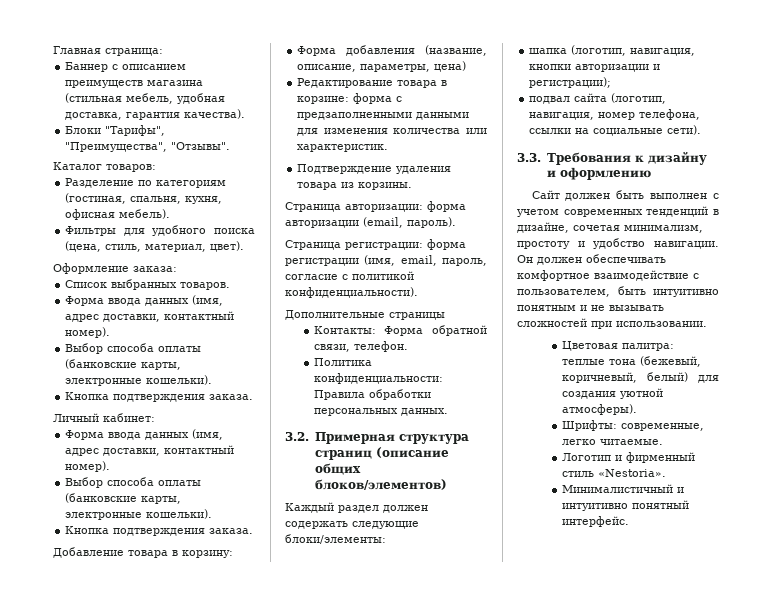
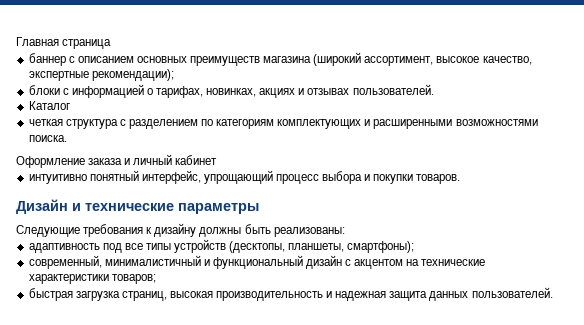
- Главная страница:
- Баннер с описанием преимуществ магазина (стильная мебель, удобная доставка, гарантия качества).
- Блоки "Тарифы", "Преимущества", "Отзывы".
- Каталог товаров:
- Разделение по категориям (гостиная, спальня, кухня, офисная мебель).
- Фильтры для удобного поиска (цена, стиль, материал, цвет).
- Оформление заказа:
- Список выбранных товаров.
- Форма ввода данных (имя, адрес доставки, контактный номер).
- Выбор способа оплаты (банковские карты, электронные кошельки).
- Кнопка подтверждения заказа.
- Личный кабинет:
- Форма ввода данных (имя, адрес доставки, контактный номер).
- Выбор способа оплаты (банковские карты, электронные кошельки).
- Кнопка подтверждения заказа.
- Добавление товара в корзину:
- Форма добавления (название, описание, параметры, цена)
- Редактирование товара в корзине: форма с предзаполненными данными для изменения количества или характеристик.
- Подтверждение удаления товара из корзины.
- Страница авторизации: форма авторизации (email, пароль).
- Страница регистрации: форма регистрации (имя, email, пароль, согласие с политикой конфиденциальности).
- Дополнительные страницы
- Контакты: Форма обратной связи, телефон.
- Политика конфиденциальности: Правила обработки персональных данных.
- 3.2. Примерная структура страниц (описание общих блоков/элементов)
- Каждый раздел должен содержать следующие блоки/элементы:
- шапка (логотип, навигация, кнопки авторизации и регистрации);
- подвал сайта (логотип, навигация, номер телефона, ссылки на социальные сети).
- 3.3. Требования к дизайну и оформлению
- Сайт должен быть выполнен с учетом современных тенденций в дизайне, сочетая минимализм, простоту и удобство навигации. Он должен обеспечивать комфортное взаимодействие с пользователем, быть интуитивно понятным и не вызывать сложностей при использовании.
- Цветовая палитра: теплые тона (бежевый, коричневый, белый) для создания уютной атмосферы).
- Шрифты: современные, легко читаемые.
- Логотип и фирменный стиль «Nestoria».
- Минималистичный и интуитивно понятный интерфейс.
+ Главная страница
+ баннер с описанием основных преимуществ магазина (широкий ассортимент, высокое качество, экспертные рекомендации);
+ блоки с информацией о тарифах, новинках, акциях и отзывах пользователей.
+ Каталог
+ четкая структура с разделением по категориям комплектующих и расширенными возможностями поиска.
+ Оформление заказа и личный кабинет
+ интуитивно понятный интерфейс, упрощающий процесс выбора и покупки товаров.
+ Дизайн и технические параметры
+ Следующие требования к дизайну должны быть реализованы:
+ адаптивность под все типы устройств (десктопы, планшеты, смартфоны);
+ современный, минималистичный и функциональный дизайн с акцентом на технические характеристики товаров;
+ быстрая загрузка страниц, высокая производительность и надежная защита данных пользователей.

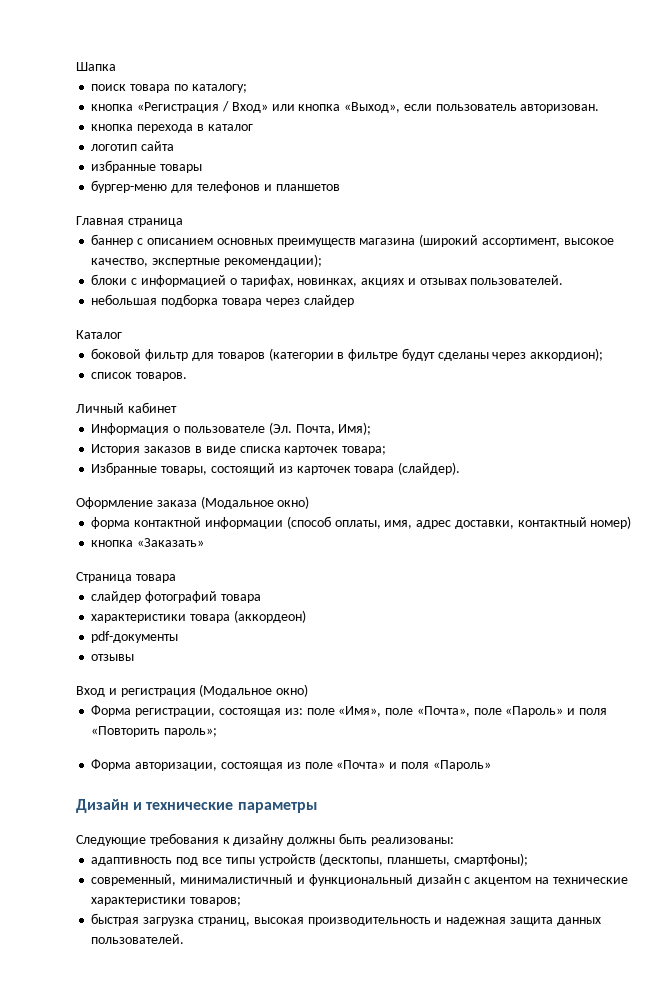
+ Шапка
+ поиск товара по каталогу;
+ кнопка «Регистрация / Вход» или кнопка «Выход», если пользователь авторизован.
+ кнопка перехода в каталог
+ логотип сайта
+ избранные товары
+ бургер-меню для телефонов и планшетов
+ небольшая подборка товара через слайдер
  Каталог
- четкая структура с разделением по категориям комплектующих и расширенными возможностями поиска.
- Оформление заказа и личный кабинет
- интуитивно понятный интерфейс, упрощающий процесс выбора и покупки товаров.
+ боковой фильтр для товаров (категории в фильтре будут сделаны через аккордион);
+ список товаров.
+ Личный кабинет
+ Информация о пользователе (Эл. Почта, Имя);
+ История заказов в виде списка карточек товара;
+ Избранные товары, состоящий из карточек товара (слайдер).
+ Оформление заказа (Модальное окно)
+ форма контактной информации (способ оплаты, имя, адрес доставки, контактный номер)
+ кнопка «Заказать»
+ Страница товара
+ слайдер фотографий товара
+ характеристики товара (аккордеон)
+ pdf-документы
+ отзывы
+ Вход и регистрация (Модальное окно)
+ Форма регистрации, состоящая из: поле «Имя», поле «Почта», поле «Пароль» и поля «Повторить пароль»;
+ Форма авторизации, состоящая из поле «Почта» и поля «Пароль»

